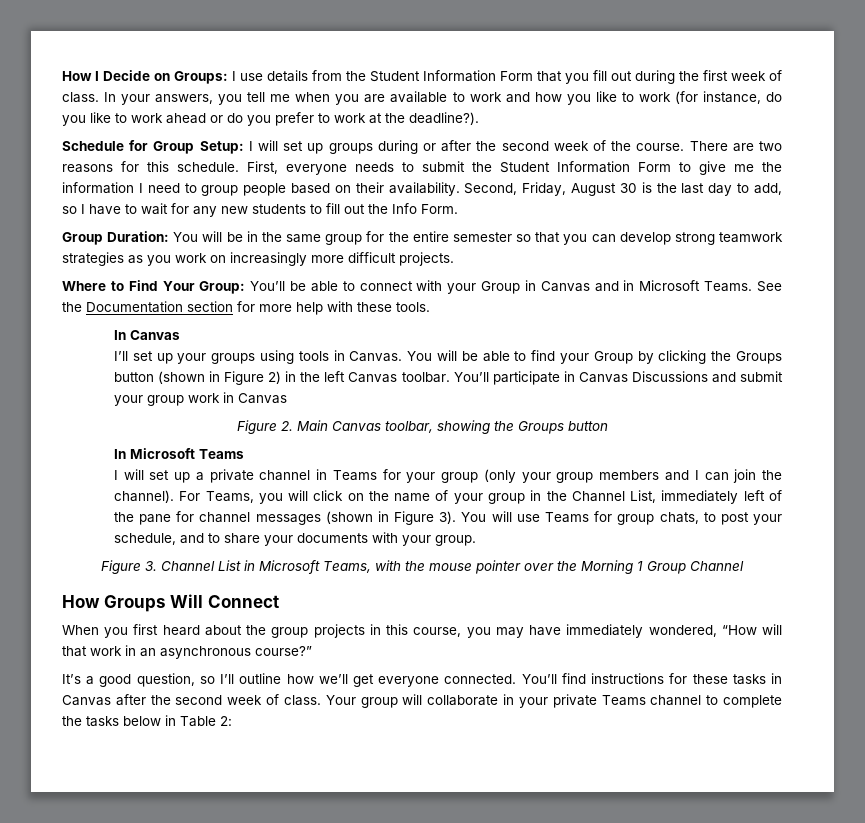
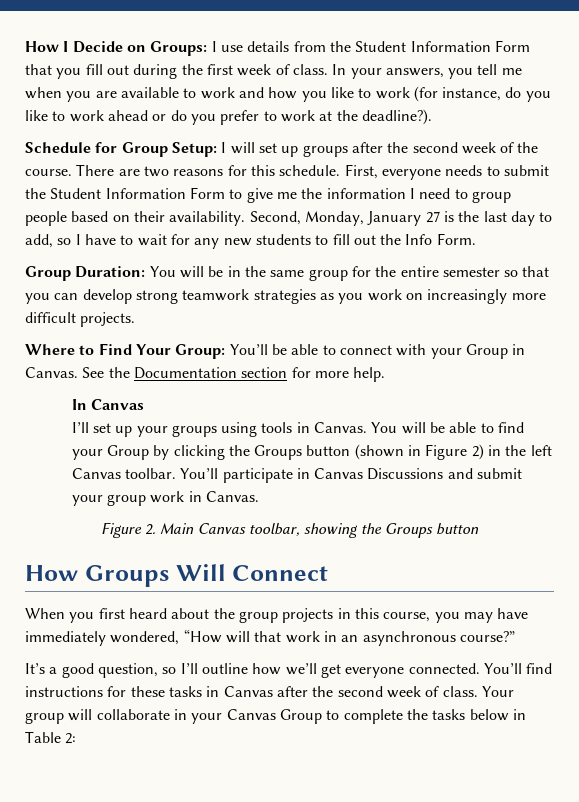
- Schedule for Group Setup: I will set up groups during or after the second week of the course.
+ Schedule for Group Setup: I will set up groups after the second week of the course.
- Second, Friday, August 30 is the last day to add, so I have to wait for any new students to fill out the Info Form.
+ Second, Monday, January 27 is the last day to add, so I have to wait for any new students to fill out the Info Form.
- Where to Find Your Group: You’ll be able to connect with your Group in Canvas and in Microsoft Teams.
+ Where to Find Your Group: You’ll be able to connect with your Group in Canvas.
- See the Documentation section for more help with these tools.
+ See the Documentation section for more help.
- You’ll participate in Canvas Discussions and submit your group work in Canvas
+ You’ll participate in Canvas Discussions and submit your group work in Canvas.
- In Microsoft Teams
- I will set up a private channel in Teams for your group (only your group members and I can join the channel). For Teams, you will click on the name of your group in the Channel List, immediately left of the pane for channel messages (shown in Figure 3). You will use Teams for group chats, to post your schedule, and to share your documents with your group.
- Figure 3. Channel List in Microsoft Teams, with the mouse pointer over the Morning 1 Group Channel
- Your group will collaborate in your private Teams channel to complete the tasks below in Table 2:
+ Your group will collaborate in your Canvas Group to complete the tasks below in Table 2:

